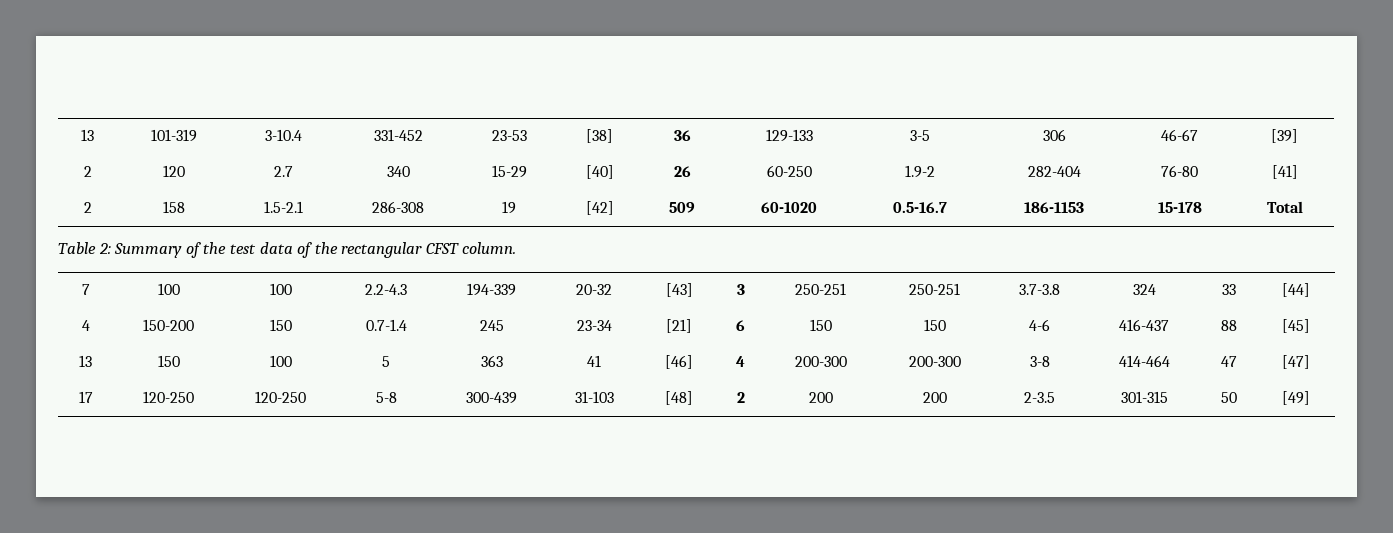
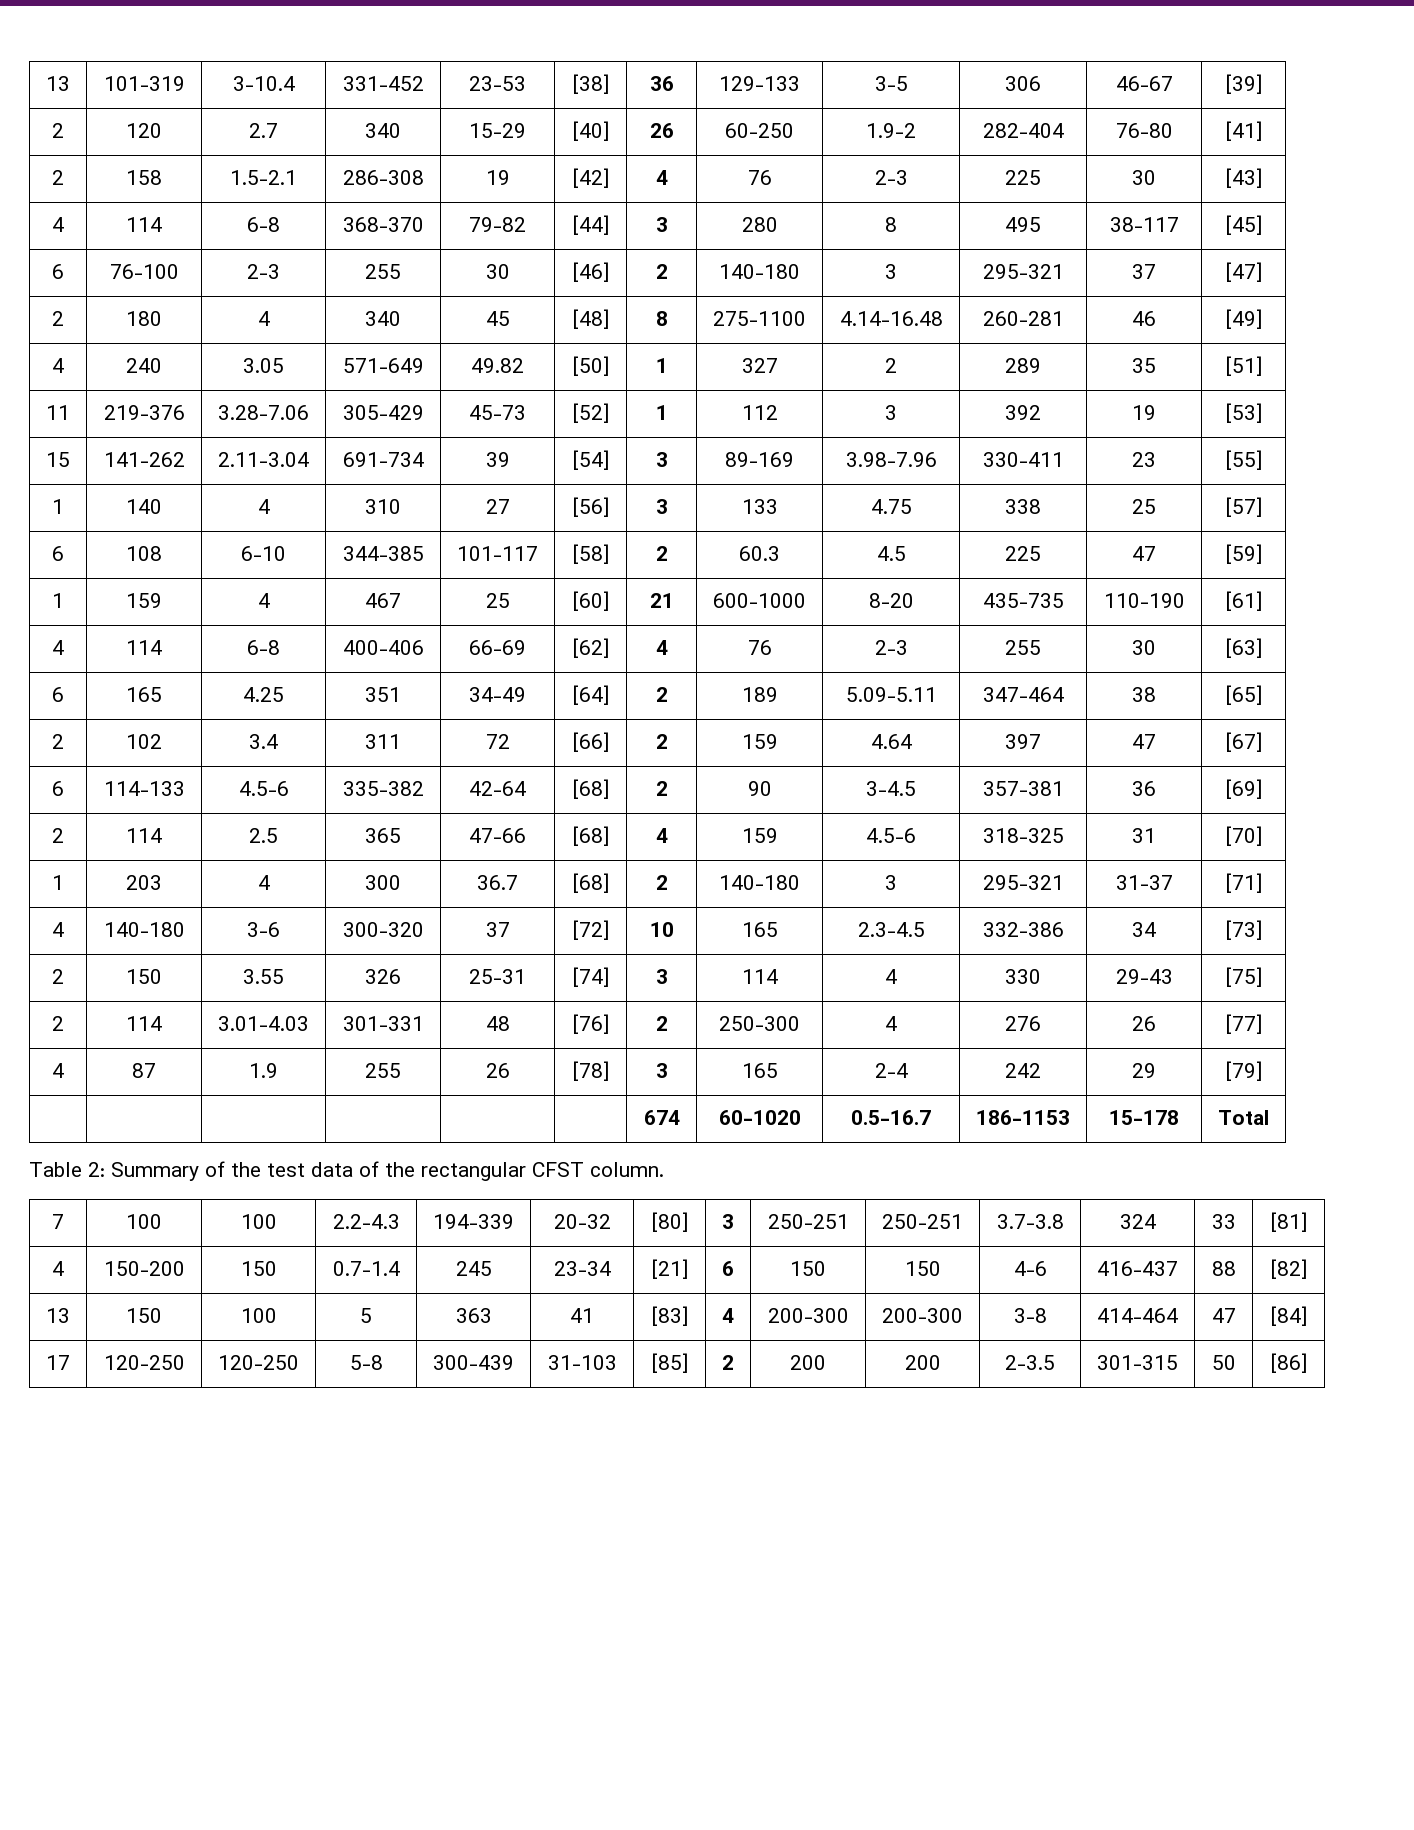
- 2 | 158 | 1.5-2.1 | 286-308 | 19 | [42] | 509 | 60-1020 | 0.5-16.7 | 186-1153 | 15-178 | Total
+ 2 | 158 | 1.5-2.1 | 286-308 | 19 | [42] | 4 | 76 | 2-3 | 225 | 30 | [43]
+ 4 | 114 | 6-8 | 368-370 | 79-82 | [44] | 3 | 280 | 8 | 495 | 38-117 | [45]
+ 6 | 76-100 | 2-3 | 255 | 30 | [46] | 2 | 140-180 | 3 | 295-321 | 37 | [47]
+ 2 | 180 | 4 | 340 | 45 | [48] | 8 | 275-1100 | 4.14-16.48 | 260-281 | 46 | [49]
+ 4 | 240 | 3.05 | 571-649 | 49.82 | [50] | 1 | 327 | 2 | 289 | 35 | [51]
+ 11 | 219-376 | 3.28-7.06 | 305-429 | 45-73 | [52] | 1 | 112 | 3 | 392 | 19 | [53]
+ 15 | 141-262 | 2.11-3.04 | 691-734 | 39 | [54] | 3 | 89-169 | 3.98-7.96 | 330-411 | 23 | [55]
+ 1 | 140 | 4 | 310 | 27 | [56] | 3 | 133 | 4.75 | 338 | 25 | [57]
+ 6 | 108 | 6-10 | 344-385 | 101-117 | [58] | 2 | 60.3 | 4.5 | 225 | 47 | [59]
+ 1 | 159 | 4 | 467 | 25 | [60] | 21 | 600-1000 | 8-20 | 435-735 | 110-190 | [61]
+ 4 | 114 | 6-8 | 400-406 | 66-69 | [62] | 4 | 76 | 2-3 | 255 | 30 | [63]
+ 6 | 165 | 4.25 | 351 | 34-49 | [64] | 2 | 189 | 5.09-5.11 | 347-464 | 38 | [65]
+ 2 | 102 | 3.4 | 311 | 72 | [66] | 2 | 159 | 4.64 | 397 | 47 | [67]
+ 6 | 114-133 | 4.5-6 | 335-382 | 42-64 | [68] | 2 | 90 | 3-4.5 | 357-381 | 36 | [69]
+ 2 | 114 | 2.5 | 365 | 47-66 | [68] | 4 | 159 | 4.5-6 | 318-325 | 31 | [70]
+ 1 | 203 | 4 | 300 | 36.7 | [68] | 2 | 140-180 | 3 | 295-321 | 31-37 | [71]
+ 4 | 140-180 | 3-6 | 300-320 | 37 | [72] | 10 | 165 | 2.3-4.5 | 332-386 | 34 | [73]
+ 2 | 150 | 3.55 | 326 | 25-31 | [74] | 3 | 114 | 4 | 330 | 29-43 | [75]
+ 2 | 114 | 3.01-4.03 | 301-331 | 48 | [76] | 2 | 250-300 | 4 | 276 | 26 | [77]
+ 4 | 87 | 1.9 | 255 | 26 | [78] | 3 | 165 | 2-4 | 242 | 29 | [79]
+ | | | | | | 674 | 60-1020 | 0.5-16.7 | 186-1153 | 15-178 | Total
- 7 | 100 | 100 | 2.2-4.3 | 194-339 | 20-32 | [43] | 3 | 250-251 | 250-251 | 3.7-3.8 | 324 | 33 | [44]
+ 7 | 100 | 100 | 2.2-4.3 | 194-339 | 20-32 | [80] | 3 | 250-251 | 250-251 | 3.7-3.8 | 324 | 33 | [81]
- 4 | 150-200 | 150 | 0.7-1.4 | 245 | 23-34 | [21] | 6 | 150 | 150 | 4-6 | 416-437 | 88 | [45]
+ 4 | 150-200 | 150 | 0.7-1.4 | 245 | 23-34 | [21] | 6 | 150 | 150 | 4-6 | 416-437 | 88 | [82]
- 13 | 150 | 100 | 5 | 363 | 41 | [46] | 4 | 200-300 | 200-300 | 3-8 | 414-464 | 47 | [47]
+ 13 | 150 | 100 | 5 | 363 | 41 | [83] | 4 | 200-300 | 200-300 | 3-8 | 414-464 | 47 | [84]
- 17 | 120-250 | 120-250 | 5-8 | 300-439 | 31-103 | [48] | 2 | 200 | 200 | 2-3.5 | 301-315 | 50 | [49]
+ 17 | 120-250 | 120-250 | 5-8 | 300-439 | 31-103 | [85] | 2 | 200 | 200 | 2-3.5 | 301-315 | 50 | [86]

